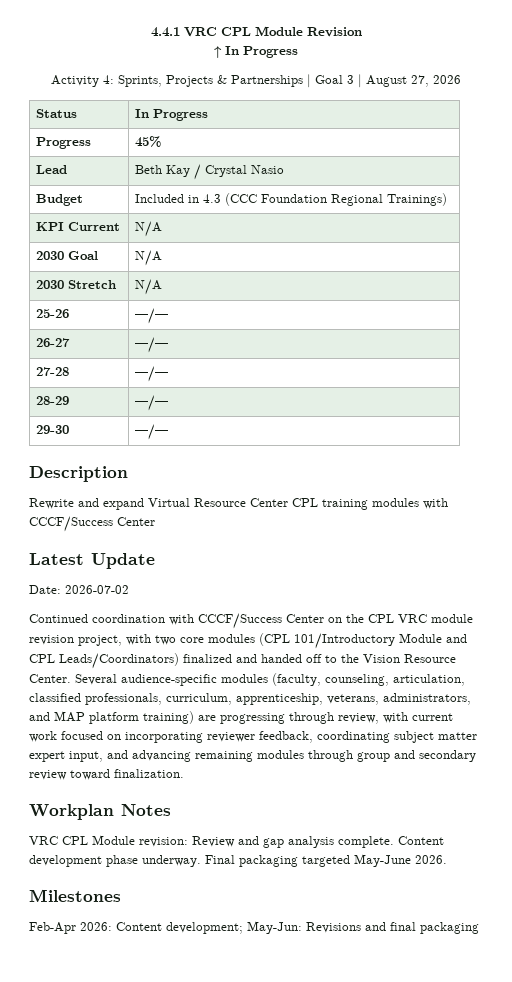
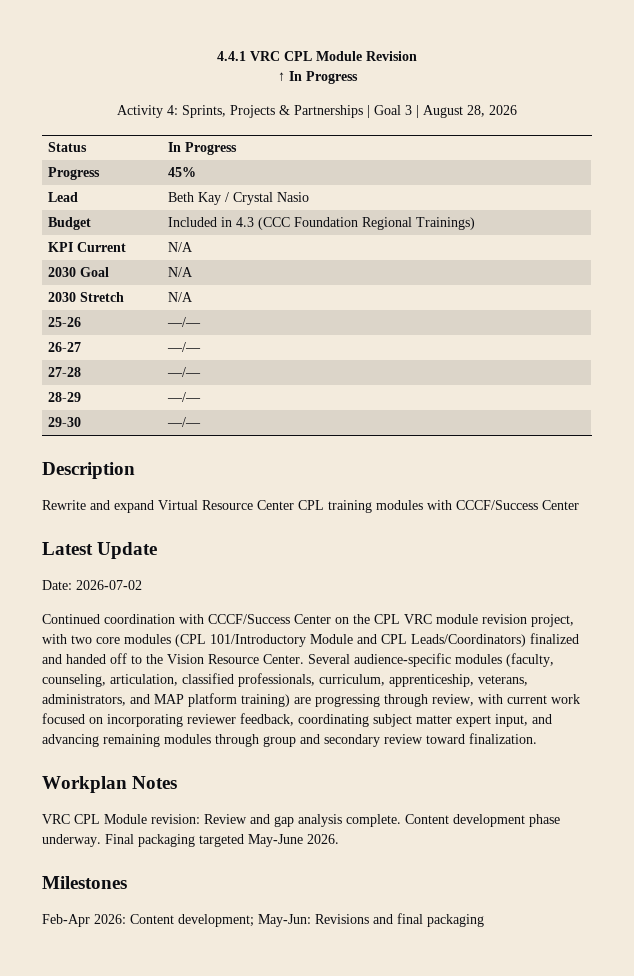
- Activity 4: Sprints, Projects & Partnerships | Goal 3 | August 27, 2026
+ Activity 4: Sprints, Projects & Partnerships | Goal 3 | August 28, 2026

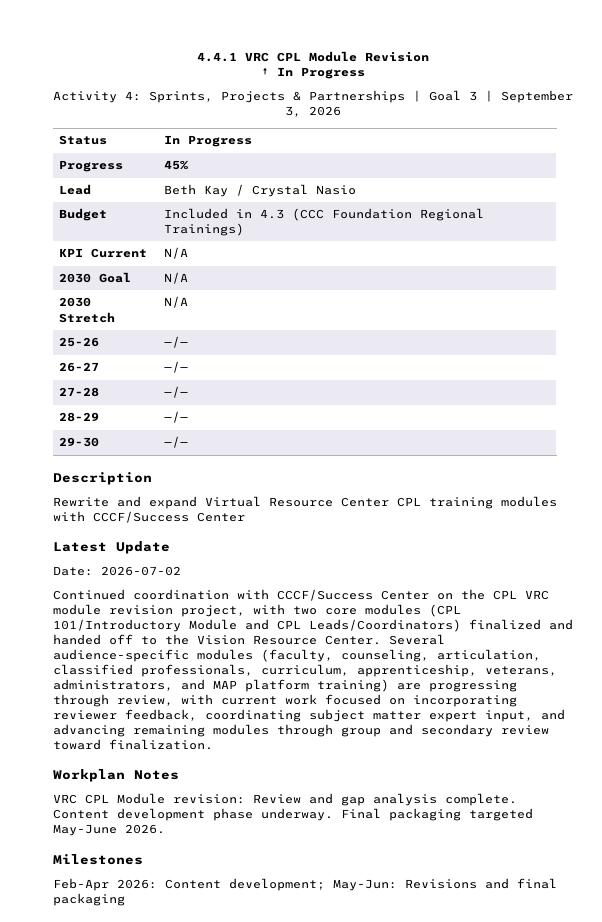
- Activity 4: Sprints, Projects & Partnerships | Goal 3 | August 28, 2026
+ Activity 4: Sprints, Projects & Partnerships | Goal 3 | September 3, 2026

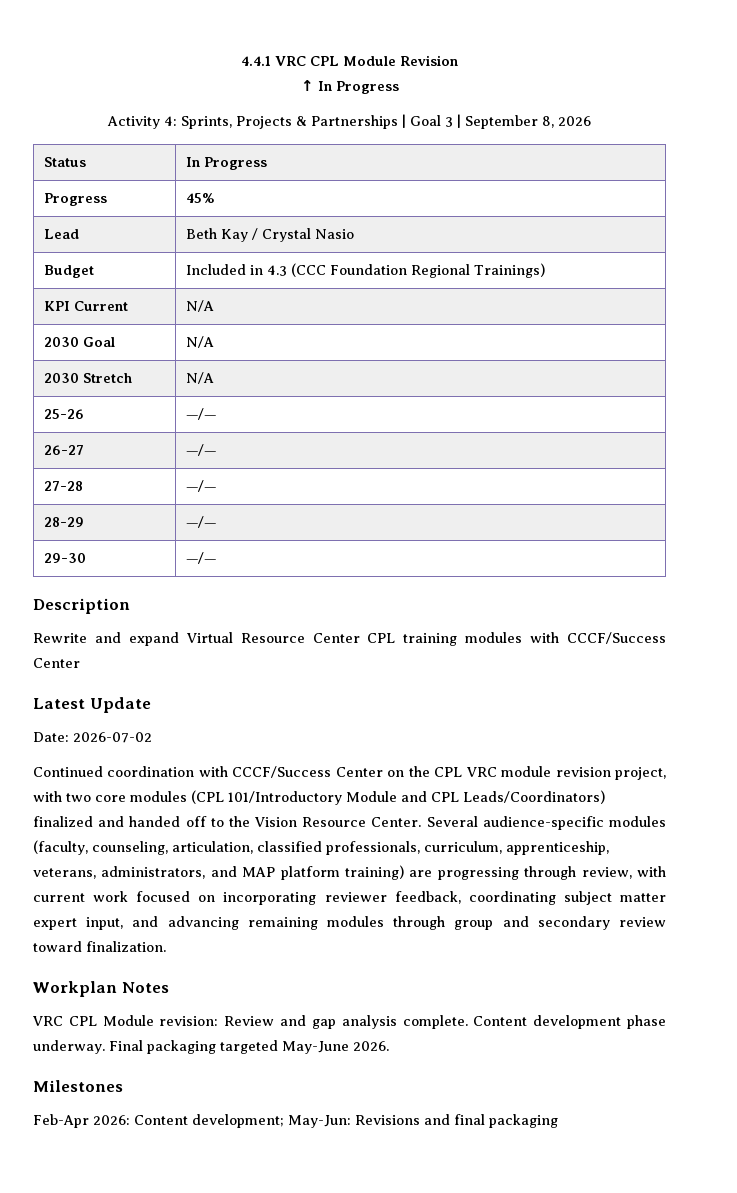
- Activity 4: Sprints, Projects & Partnerships | Goal 3 | September 3, 2026
+ Activity 4: Sprints, Projects & Partnerships | Goal 3 | September 8, 2026

